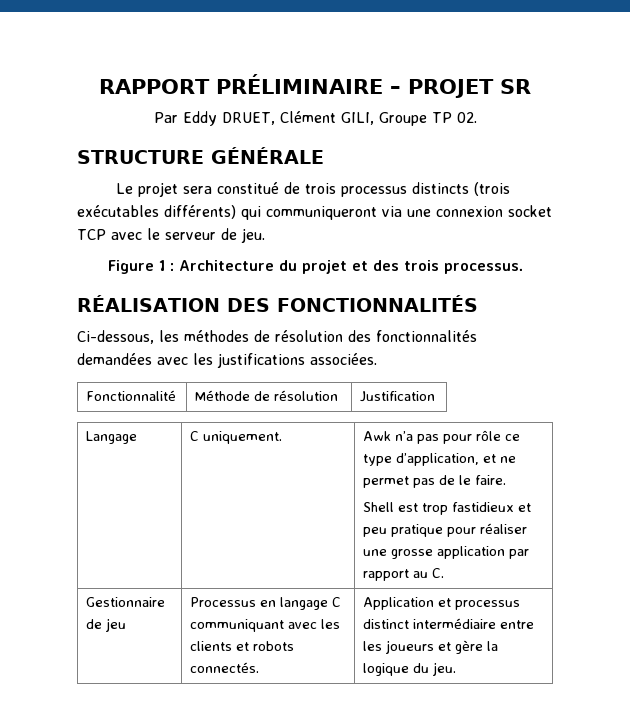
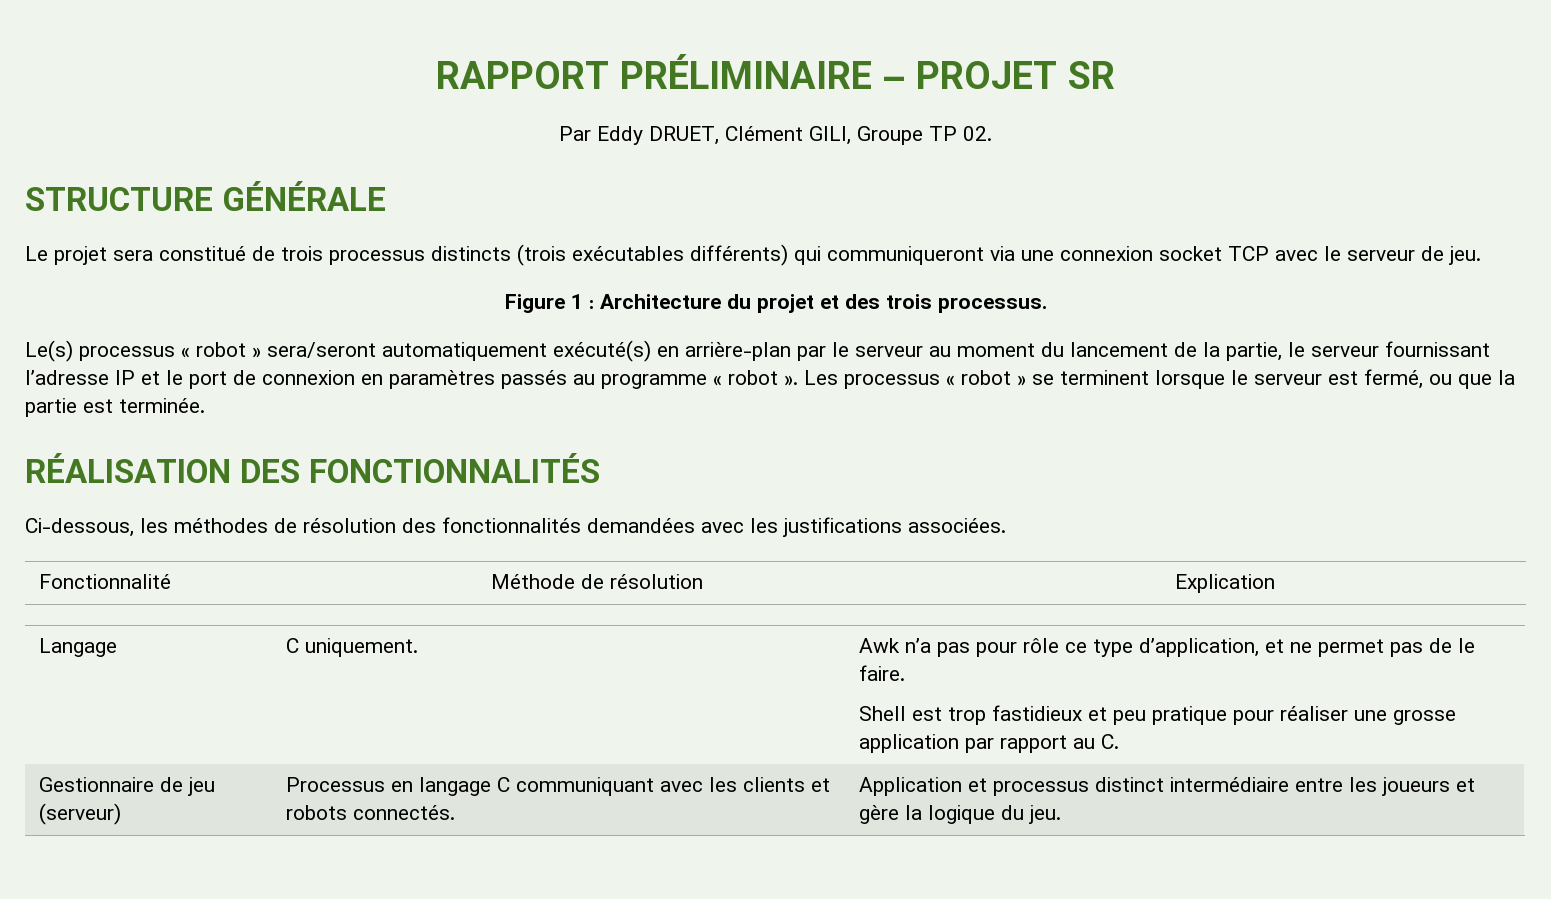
+ Le(s) processus « robot » sera/seront automatiquement exécuté(s) en arrière-plan par le serveur au moment du lancement de la partie, le serveur fournissant l’adresse IP et le port de connexion en paramètres passés au programme « robot ». Les processus « robot » se terminent lorsque le serveur est fermé, ou que la partie est terminée.
- Fonctionnalité | Méthode de résolution | Justification
+ Fonctionnalité | Méthode de résolution | Explication
- Gestionnaire de jeu | Processus en langage C communiquant avec les clients et robots connectés. | Application et processus distinct intermédiaire entre les joueurs et gère la logique du jeu.
+ Gestionnaire de jeu (serveur) | Processus en langage C communiquant avec les clients et robots connectés. | Application et processus distinct intermédiaire entre les joueurs et gère la logique du jeu.

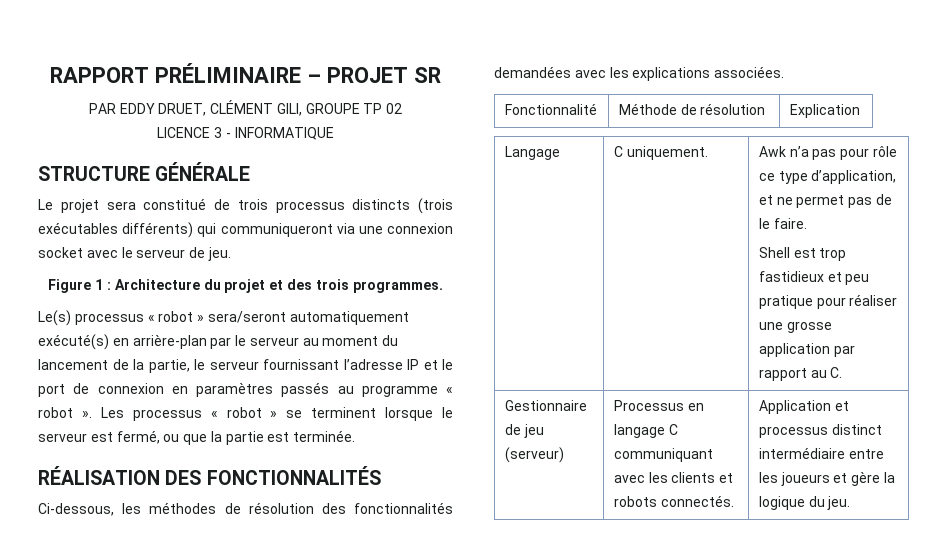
- Par Eddy DRUET, Clément GILI, Groupe TP 02.
+ PAR EDDY DRUET, CLÉMENT GILI, GROUPE TP 02
+ LICENCE 3 - INFORMATIQUE
- Le projet sera constitué de trois processus distincts (trois exécutables différents) qui communiqueront via une connexion socket TCP avec le serveur de jeu.
+ Le projet sera constitué de trois processus distincts (trois exécutables différents) qui communiqueront via une connexion socket avec le serveur de jeu.
- Figure 1 : Architecture du projet et des trois processus.
+ Figure 1 : Architecture du projet et des trois programmes.
- Ci-dessous, les méthodes de résolution des fonctionnalités demandées avec les justifications associées.
+ Ci-dessous, les méthodes de résolution des fonctionnalités demandées avec les explications associées.

